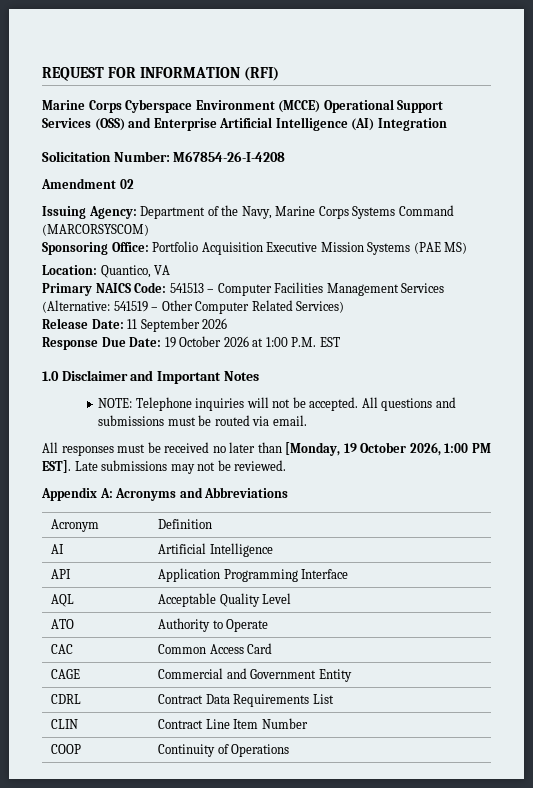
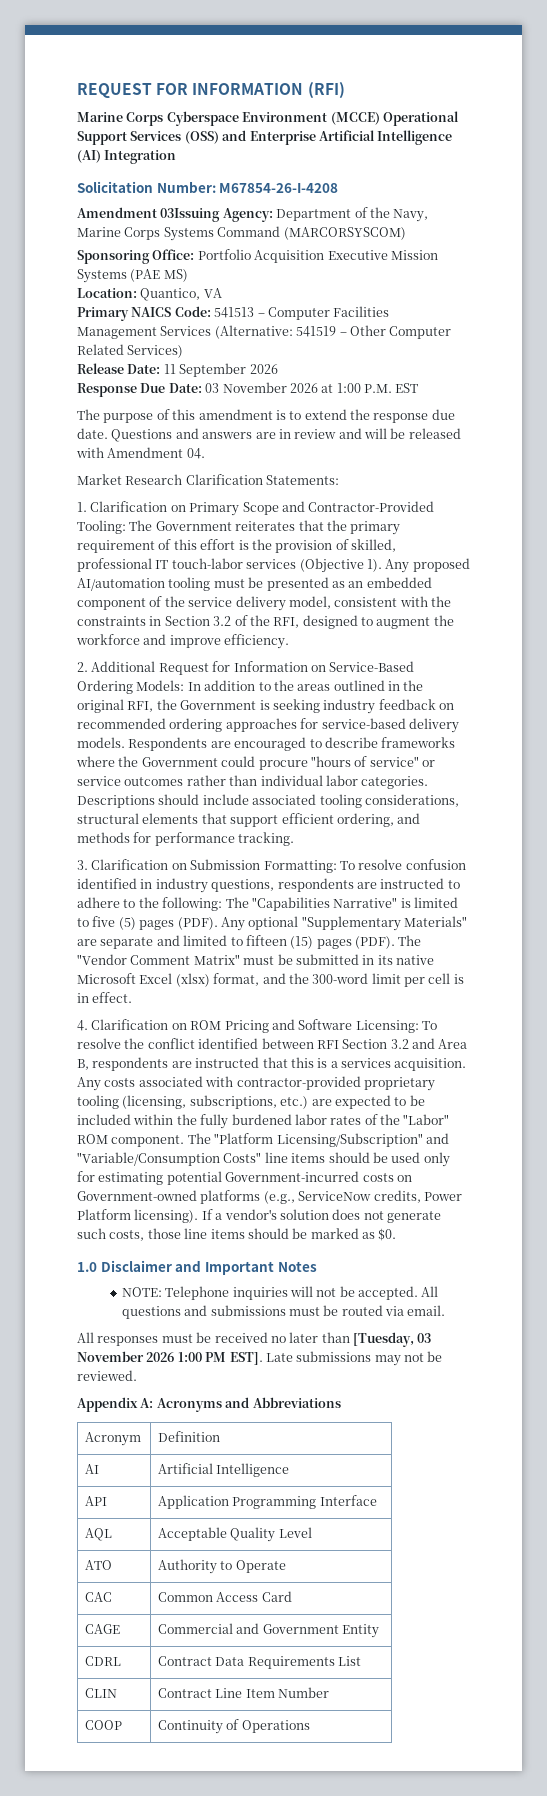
- Amendment 02
- Issuing Agency: Department of the Navy, Marine Corps Systems Command (MARCORSYSCOM)
+ Amendment 03Issuing Agency: Department of the Navy, Marine Corps Systems Command (MARCORSYSCOM)
- Response Due Date: 19 October 2026 at 1:00 P.M. EST
+ Response Due Date: 03 November 2026 at 1:00 P.M. EST
+ The purpose of this amendment is to extend the response due date. Questions and answers are in review and will be released with Amendment 04.
+ Market Research Clarification Statements:
+ 1. Clarification on Primary Scope and Contractor-Provided Tooling: The Government reiterates that the primary requirement of this effort is the provision of skilled, professional IT touch-labor services (Objective 1). Any proposed AI/automation tooling must be presented as an embedded component of the service delivery model, consistent with the constraints in Section 3.2 of the RFI, designed to augment the workforce and improve efficiency.
+ 2. Additional Request for Information on Service-Based Ordering Models: In addition to the areas outlined in the original RFI, the Government is seeking industry feedback on recommended ordering approaches for service-based delivery models. Respondents are encouraged to describe frameworks where the Government could procure "hours of service" or service outcomes rather than individual labor categories. Descriptions should include associated tooling considerations, structural elements that support efficient ordering, and methods for performance tracking.
+ 3. Clarification on Submission Formatting: To resolve confusion identified in industry questions, respondents are instructed to adhere to the following: The "Capabilities Narrative" is limited to five (5) pages (PDF). Any optional "Supplementary Materials" are separate and limited to fifteen (15) pages (PDF). The "Vendor Comment Matrix" must be submitted in its native Microsoft Excel (xlsx) format, and the 300-word limit per cell is in effect.
+ 4. Clarification on ROM Pricing and Software Licensing: To resolve the conflict identified between RFI Section 3.2 and Area B, respondents are instructed that this is a services acquisition. Any costs associated with contractor-provided proprietary tooling (licensing, subscriptions, etc.) are expected to be included within the fully burdened labor rates of the "Labor" ROM component. The "Platform Licensing/Subscription" and "Variable/Consumption Costs" line items should be used only for estimating potential Government-incurred costs on Government-owned platforms (e.g., ServiceNow credits, Power Platform licensing). If a vendor's solution does not generate such costs, those line items should be marked as $0.
- All responses must be received no later than [Monday, 19 October 2026, 1:00 PM EST].
+ All responses must be received no later than [Tuesday, 03 November 2026 1:00 PM EST].

